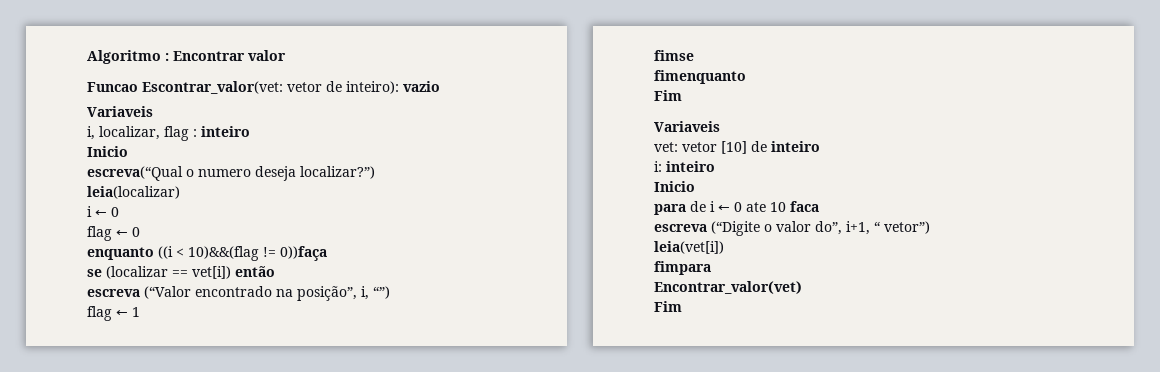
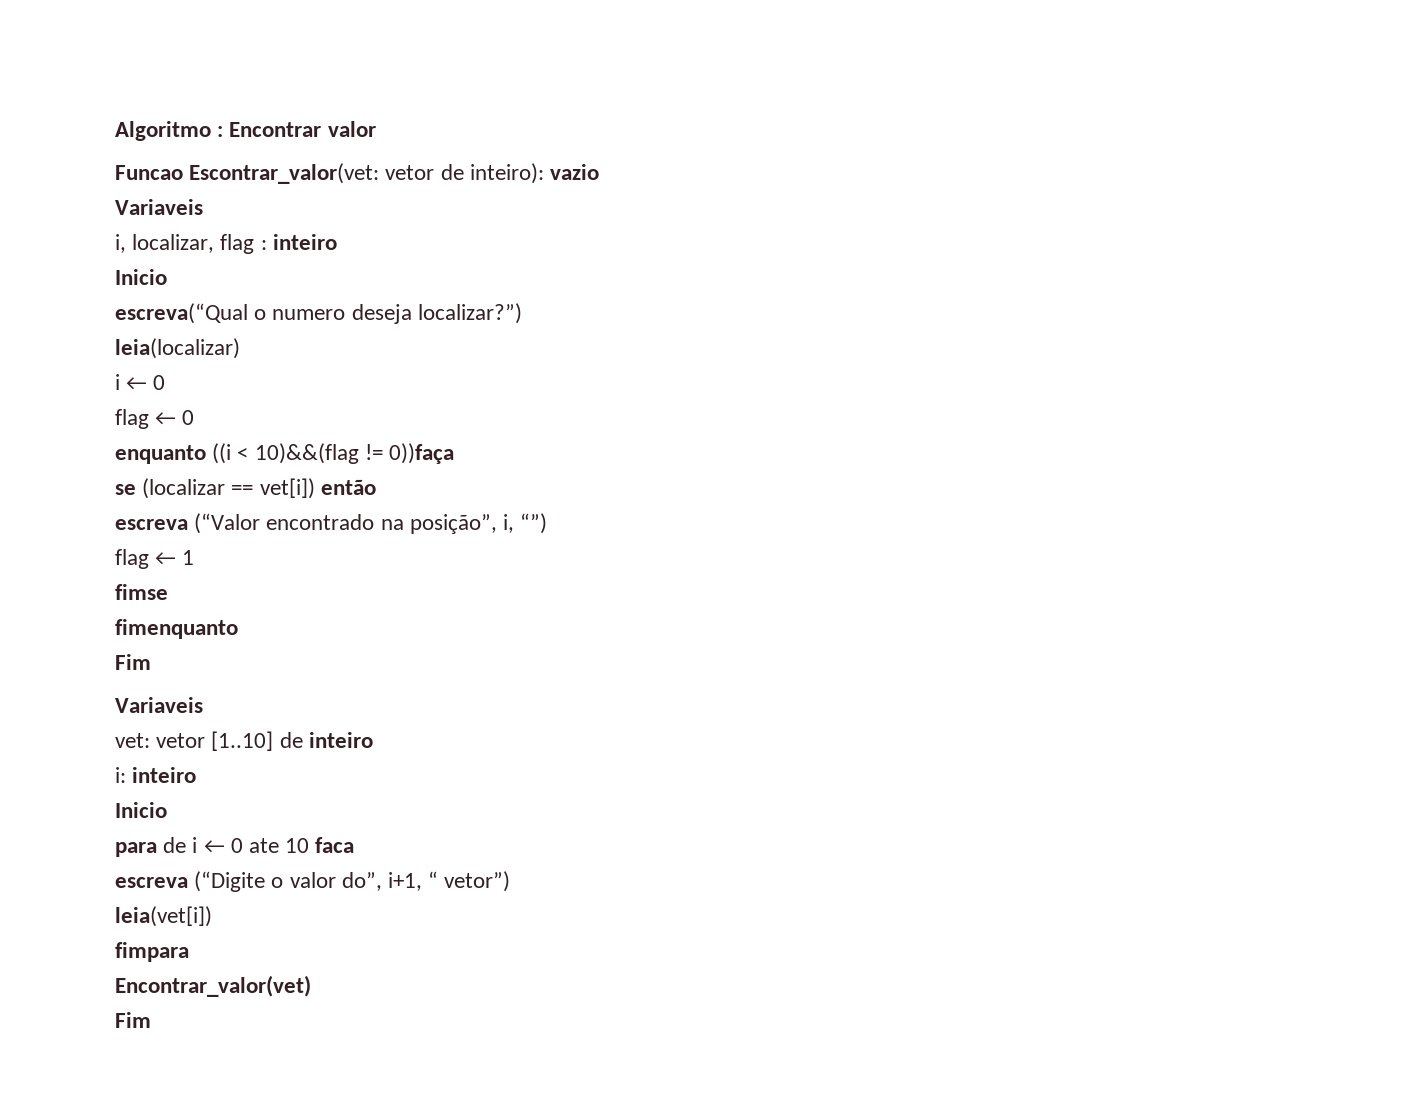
- vet: vetor [10] de inteiro
+ vet: vetor [1..10] de inteiro

